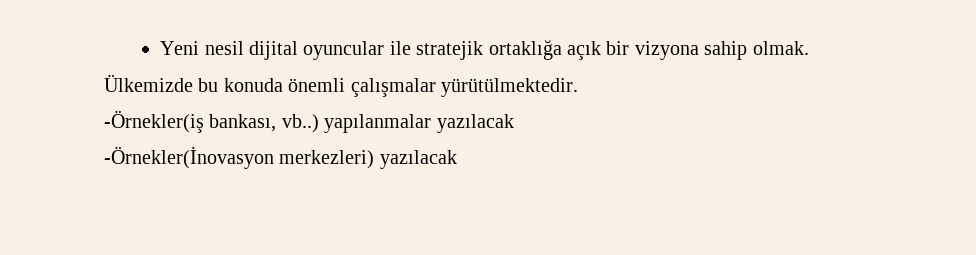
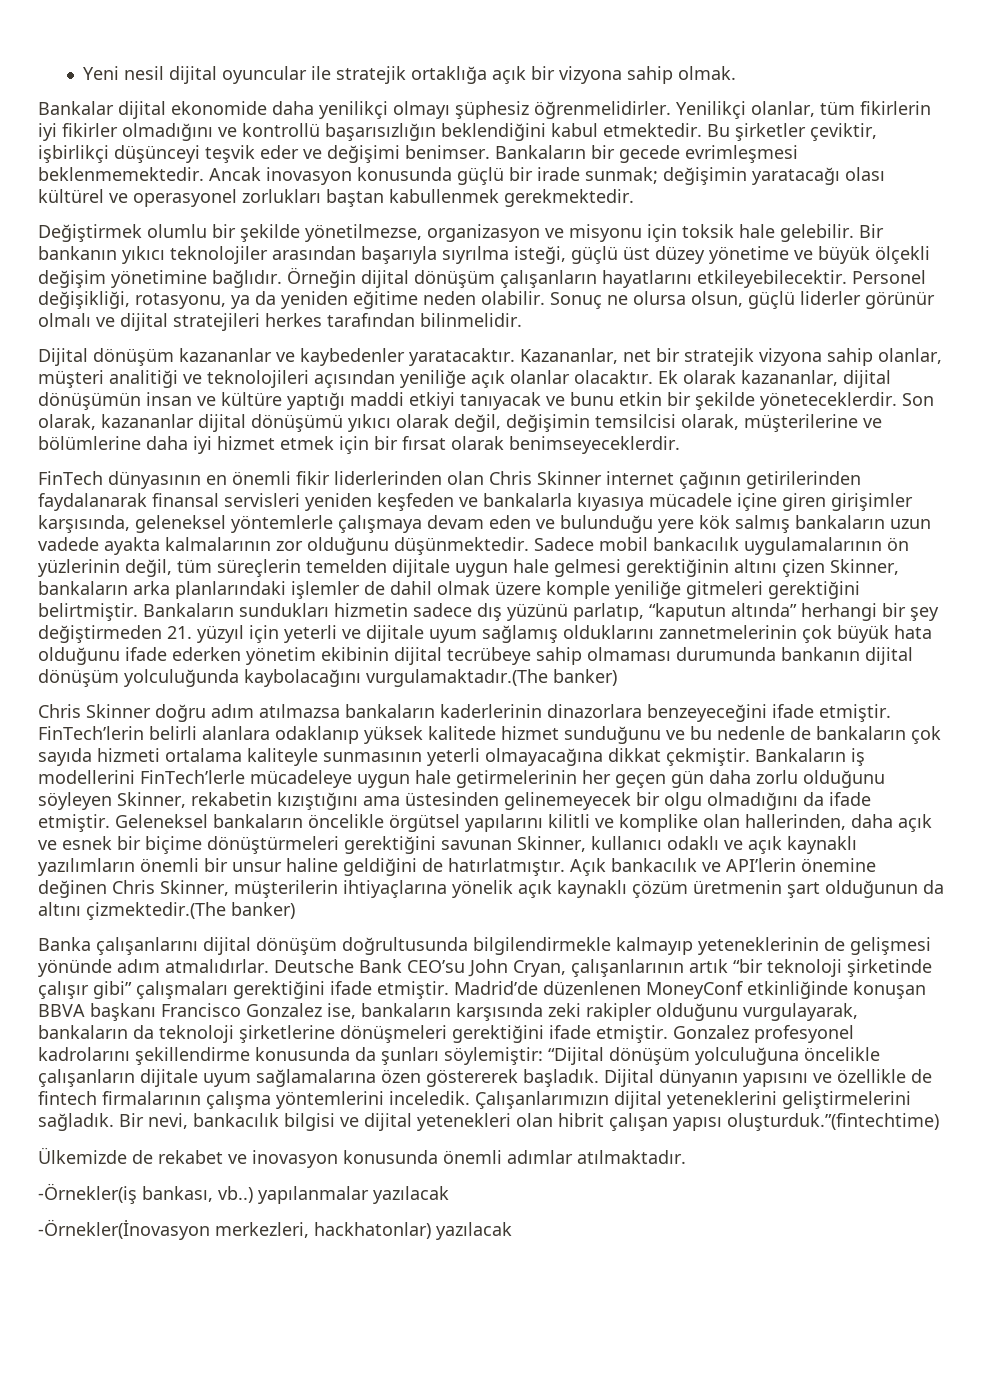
- Ülkemizde bu konuda önemli çalışmalar yürütülmektedir.
+ Bankalar dijital ekonomide daha yenilikçi olmayı şüphesiz öğrenmelidirler. Yenilikçi olanlar, tüm fikirlerin iyi fikirler olmadığını ve kontrollü başarısızlığın beklendiğini kabul etmektedir. Bu şirketler çeviktir, işbirlikçi düşünceyi teşvik eder ve değişimi benimser. Bankaların bir gecede evrimleşmesi beklenmemektedir. Ancak inovasyon konusunda güçlü bir irade sunmak; değişimin yaratacağı olası kültürel ve operasyonel zorlukları baştan kabullenmek gerekmektedir.
+ Değiştirmek olumlu bir şekilde yönetilmezse, organizasyon ve misyonu için toksik hale gelebilir. Bir bankanın yıkıcı teknolojiler arasından başarıyla sıyrılma isteği, güçlü üst düzey yönetime ve büyük ölçekli değişim yönetimine bağlıdır. Örneğin dijital dönüşüm çalışanların hayatlarını etkileyebilecektir. Personel değişikliği, rotasyonu, ya da yeniden eğitime neden olabilir. Sonuç ne olursa olsun, güçlü liderler görünür olmalı ve dijital stratejileri herkes tarafından bilinmelidir.
+ Dijital dönüşüm kazananlar ve kaybedenler yaratacaktır. Kazananlar, net bir stratejik vizyona sahip olanlar, müşteri analitiği ve teknolojileri açısından yeniliğe açık olanlar olacaktır. Ek olarak kazananlar, dijital dönüşümün insan ve kültüre yaptığı maddi etkiyi tanıyacak ve bunu etkin bir şekilde yöneteceklerdir. Son olarak, kazananlar dijital dönüşümü yıkıcı olarak değil, değişimin temsilcisi olarak, müşterilerine ve bölümlerine daha iyi hizmet etmek için bir fırsat olarak benimseyeceklerdir.
+ FinTech dünyasının en önemli fikir liderlerinden olan Chris Skinner internet çağının getirilerinden faydalanarak finansal servisleri yeniden keşfeden ve bankalarla kıyasıya mücadele içine giren girişimler karşısında, geleneksel yöntemlerle çalışmaya devam eden ve bulunduğu yere kök salmış bankaların uzun vadede ayakta kalmalarının zor olduğunu düşünmektedir. Sadece mobil bankacılık uygulamalarının ön yüzlerinin değil, tüm süreçlerin temelden dijitale uygun hale gelmesi gerektiğinin altını çizen Skinner, bankaların arka planlarındaki işlemler de dahil olmak üzere komple yeniliğe gitmeleri gerektiğini belirtmiştir. Bankaların sundukları hizmetin sadece dış yüzünü parlatıp, “kaputun altında” herhangi bir şey değiştirmeden 21. yüzyıl için yeterli ve dijitale uyum sağlamış olduklarını zannetmelerinin çok büyük hata olduğunu ifade ederken yönetim ekibinin dijital tecrübeye sahip olmaması durumunda bankanın dijital dönüşüm yolculuğunda kaybolacağını vurgulamaktadır.(The banker)
+ Chris Skinner doğru adım atılmazsa bankaların kaderlerinin dinazorlara benzeyeceğini ifade etmiştir. FinTech’lerin belirli alanlara odaklanıp yüksek kalitede hizmet sunduğunu ve bu nedenle de bankaların çok sayıda hizmeti ortalama kaliteyle sunmasının yeterli olmayacağına dikkat çekmiştir. Bankaların iş modellerini FinTech’lerle mücadeleye uygun hale getirmelerinin her geçen gün daha zorlu olduğunu söyleyen Skinner, rekabetin kızıştığını ama üstesinden gelinemeyecek bir olgu olmadığını da ifade etmiştir. Geleneksel bankaların öncelikle örgütsel yapılarını kilitli ve komplike olan hallerinden, daha açık ve esnek bir biçime dönüştürmeleri gerektiğini savunan Skinner, kullanıcı odaklı ve açık kaynaklı yazılımların önemli bir unsur haline geldiğini de hatırlatmıştır. Açık bankacılık ve API’lerin önemine değinen Chris Skinner, müşterilerin ihtiyaçlarına yönelik açık kaynaklı çözüm üretmenin şart olduğunun da altını çizmektedir.(The banker)
+ Banka çalışanlarını dijital dönüşüm doğrultusunda bilgilendirmekle kalmayıp yeteneklerinin de gelişmesi yönünde adım atmalıdırlar. Deutsche Bank CEO’su John Cryan, çalışanlarının artık “bir teknoloji şirketinde çalışır gibi” çalışmaları gerektiğini ifade etmiştir. Madrid’de düzenlenen MoneyConf etkinliğinde konuşan BBVA başkanı Francisco Gonzalez ise, bankaların karşısında zeki rakipler olduğunu vurgulayarak, bankaların da teknoloji şirketlerine dönüşmeleri gerektiğini ifade etmiştir. Gonzalez profesyonel kadrolarını şekillendirme konusunda da şunları söylemiştir: “Dijital dönüşüm yolculuğuna öncelikle çalışanların dijitale uyum sağlamalarına özen göstererek başladık. Dijital dünyanın yapısını ve özellikle de fintech firmalarının çalışma yöntemlerini inceledik. Çalışanlarımızın dijital yeteneklerini geliştirmelerini sağladık. Bir nevi, bankacılık bilgisi ve dijital yetenekleri olan hibrit çalışan yapısı oluşturduk.”(fintechtime)
+ Ülkemizde de rekabet ve inovasyon konusunda önemli adımlar atılmaktadır.
- -Örnekler(İnovasyon merkezleri) yazılacak
+ -Örnekler(İnovasyon merkezleri, hackhatonlar) yazılacak

